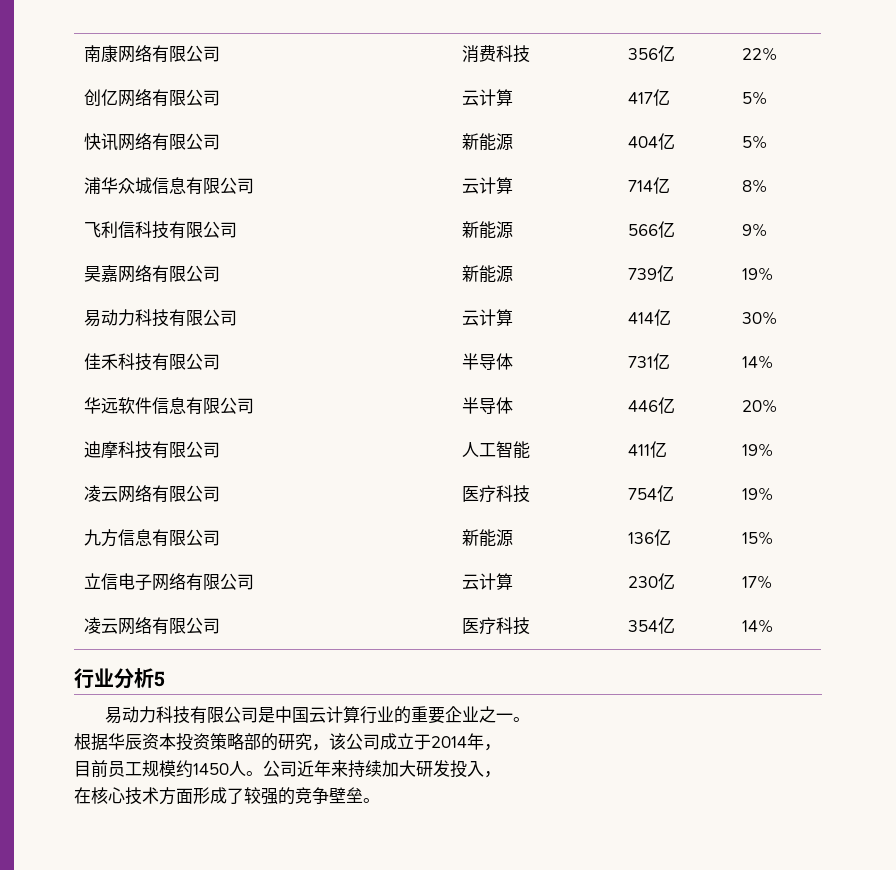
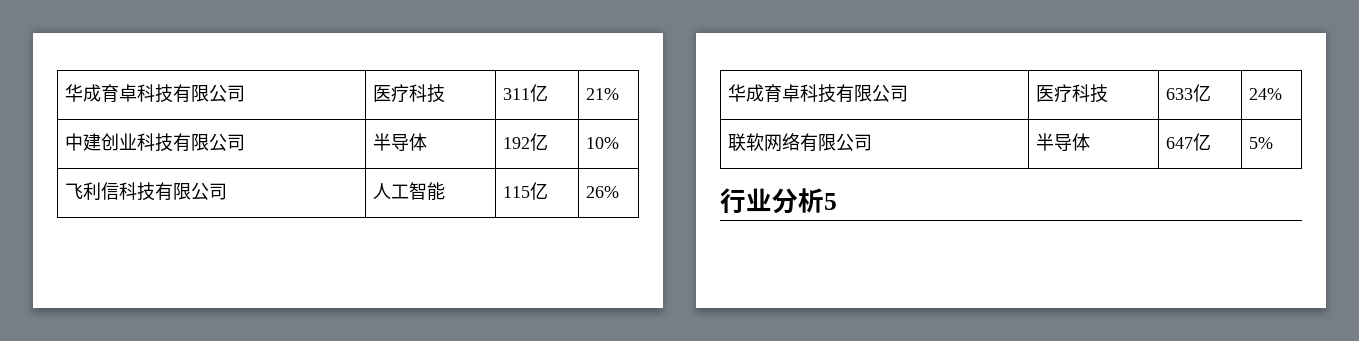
- 南康网络有限公司 | 消费科技 | 356亿 | 22%
- 创亿网络有限公司 | 云计算 | 417亿 | 5%
- 快讯网络有限公司 | 新能源 | 404亿 | 5%
- 浦华众城信息有限公司 | 云计算 | 714亿 | 8%
- 飞利信科技有限公司 | 新能源 | 566亿 | 9%
- 昊嘉网络有限公司 | 新能源 | 739亿 | 19%
- 易动力科技有限公司 | 云计算 | 414亿 | 30%
- 佳禾科技有限公司 | 半导体 | 731亿 | 14%
- 华远软件信息有限公司 | 半导体 | 446亿 | 20%
- 迪摩科技有限公司 | 人工智能 | 411亿 | 19%
- 凌云网络有限公司 | 医疗科技 | 754亿 | 19%
- 九方信息有限公司 | 新能源 | 136亿 | 15%
- 立信电子网络有限公司 | 云计算 | 230亿 | 17%
- 凌云网络有限公司 | 医疗科技 | 354亿 | 14%
+ 华成育卓科技有限公司 | 医疗科技 | 311亿 | 21%
+ 中建创业科技有限公司 | 半导体 | 192亿 | 10%
+ 飞利信科技有限公司 | 人工智能 | 115亿 | 26%
+ 华成育卓科技有限公司 | 医疗科技 | 633亿 | 24%
+ 联软网络有限公司 | 半导体 | 647亿 | 5%
  行业分析5
- 易动力科技有限公司是中国云计算行业的重要企业之一。
- 根据华辰资本投资策略部的研究，该公司成立于2014年，
- 目前员工规模约1450人。公司近年来持续加大研发投入，
- 在核心技术方面形成了较强的竞争壁垒。

